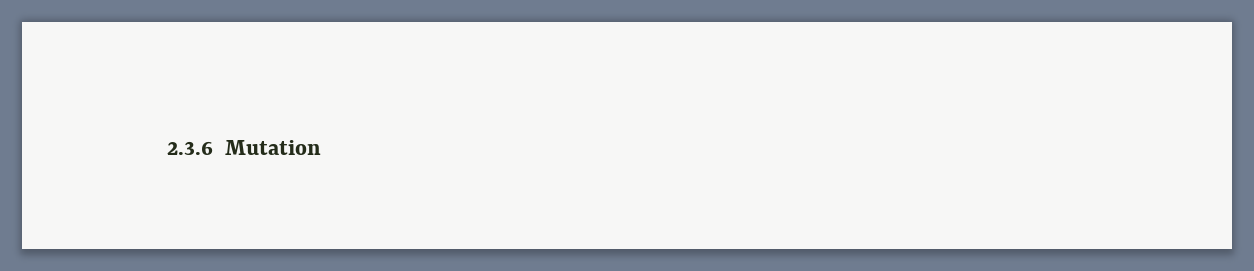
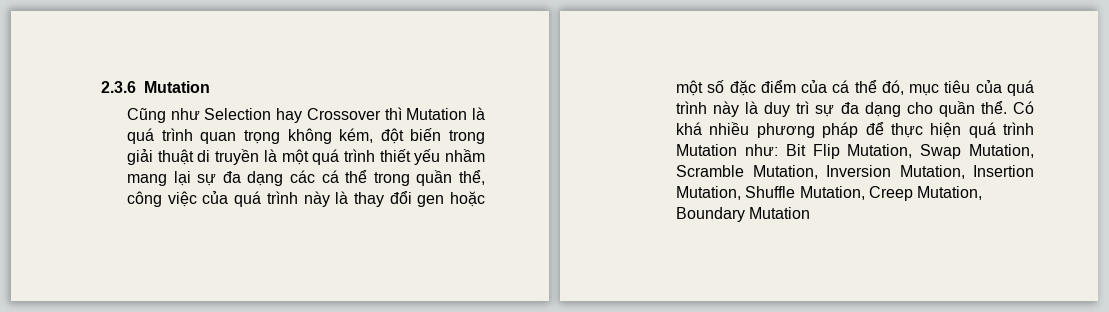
+ Cũng như Selection hay Crossover thì Mutation là quá trình quan trọng không kém, đột biến trong giải thuật di truyền là một quá trình thiết yếu nhầm mang lại sự đa dạng các cá thể trong quần thể, công việc của quá trình này là thay đổi gen hoặc một số đặc điểm của cá thể đó, mục tiêu của quá trình này là duy trì sự đa dạng cho quần thể. Có khá nhiều phương pháp để thực hiện quá trình Mutation như: Bit Flip Mutation, Swap Mutation, Scramble Mutation, Inversion Mutation, Insertion Mutation, Shuffle Mutation, Creep Mutation, Boundary Mutation

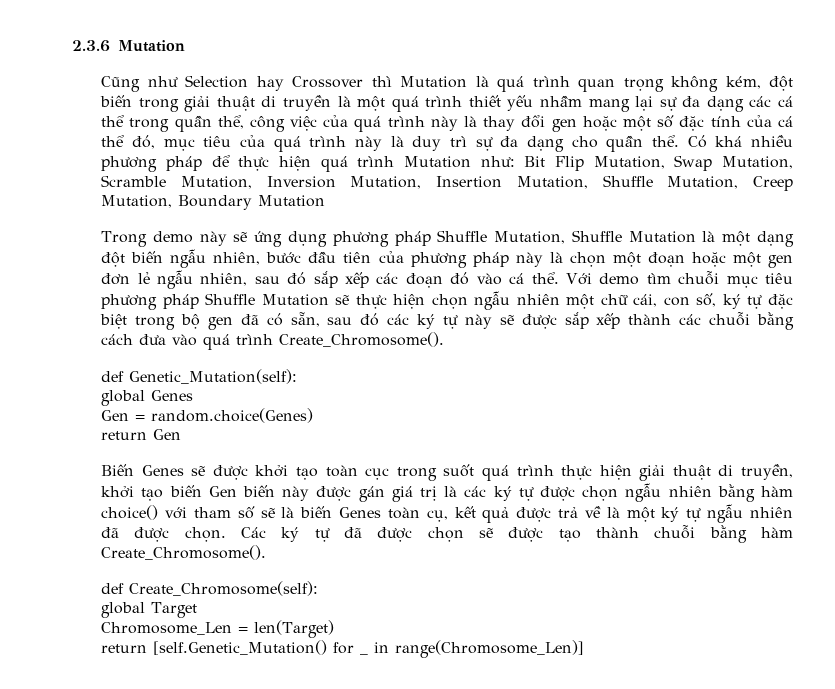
- Cũng như Selection hay Crossover thì Mutation là quá trình quan trọng không kém, đột biến trong giải thuật di truyền là một quá trình thiết yếu nhầm mang lại sự đa dạng các cá thể trong quần thể, công việc của quá trình này là thay đổi gen hoặc một số đặc điểm của cá thể đó, mục tiêu của quá trình này là duy trì sự đa dạng cho quần thể.
+ Cũng như Selection hay Crossover thì Mutation là quá trình quan trọng không kém, đột biến trong giải thuật di truyền là một quá trình thiết yếu nhầm mang lại sự đa dạng các cá thể trong quần thể, công việc của quá trình này là thay đổi gen hoặc một số đặc tính của cá thể đó, mục tiêu của quá trình này là duy trì sự đa dạng cho quần thể.
+ Trong demo này sẽ ứng dụng phương pháp Shuffle Mutation, Shuffle Mutation là một dạng đột biến ngẫu nhiên, bước đầu tiên của phương pháp này là chọn một đoạn hoặc một gen đơn lẻ ngẫu nhiên, sau đó sắp xếp các đoạn đó vào cá thể. Với demo tìm chuỗi mục tiêu phương pháp Shuffle Mutation sẽ thực hiện chọn ngẫu nhiên một chữ cái, con số, ký tự đặc biệt trong bộ gen đã có sẵn, sau đó các ký tự này sẽ được sắp xếp thành các chuỗi bằng cách đưa vào quá trình Create_Chromosome().
+ def Genetic_Mutation(self):
+ global Genes
+ Gen = random.choice(Genes)
+ return Gen
+ Biến Genes sẽ được khởi tạo toàn cục trong suốt quá trình thực hiện giải thuật di truyền, khởi tạo biến Gen biến này được gán giá trị là các ký tự được chọn ngẫu nhiên bằng hàm choice() với tham số sẽ là biến Genes toàn cụ, kết quả được trả về là một ký tự ngẫu nhiên đã được chọn. Các ký tự đã được chọn sẽ được tạo thành chuỗi bằng hàm Create_Chromosome().
+ def Create_Chromosome(self):
+ global Target
+ Chromosome_Len = len(Target)
+ return [self.Genetic_Mutation() for _ in range(Chromosome_Len)]

